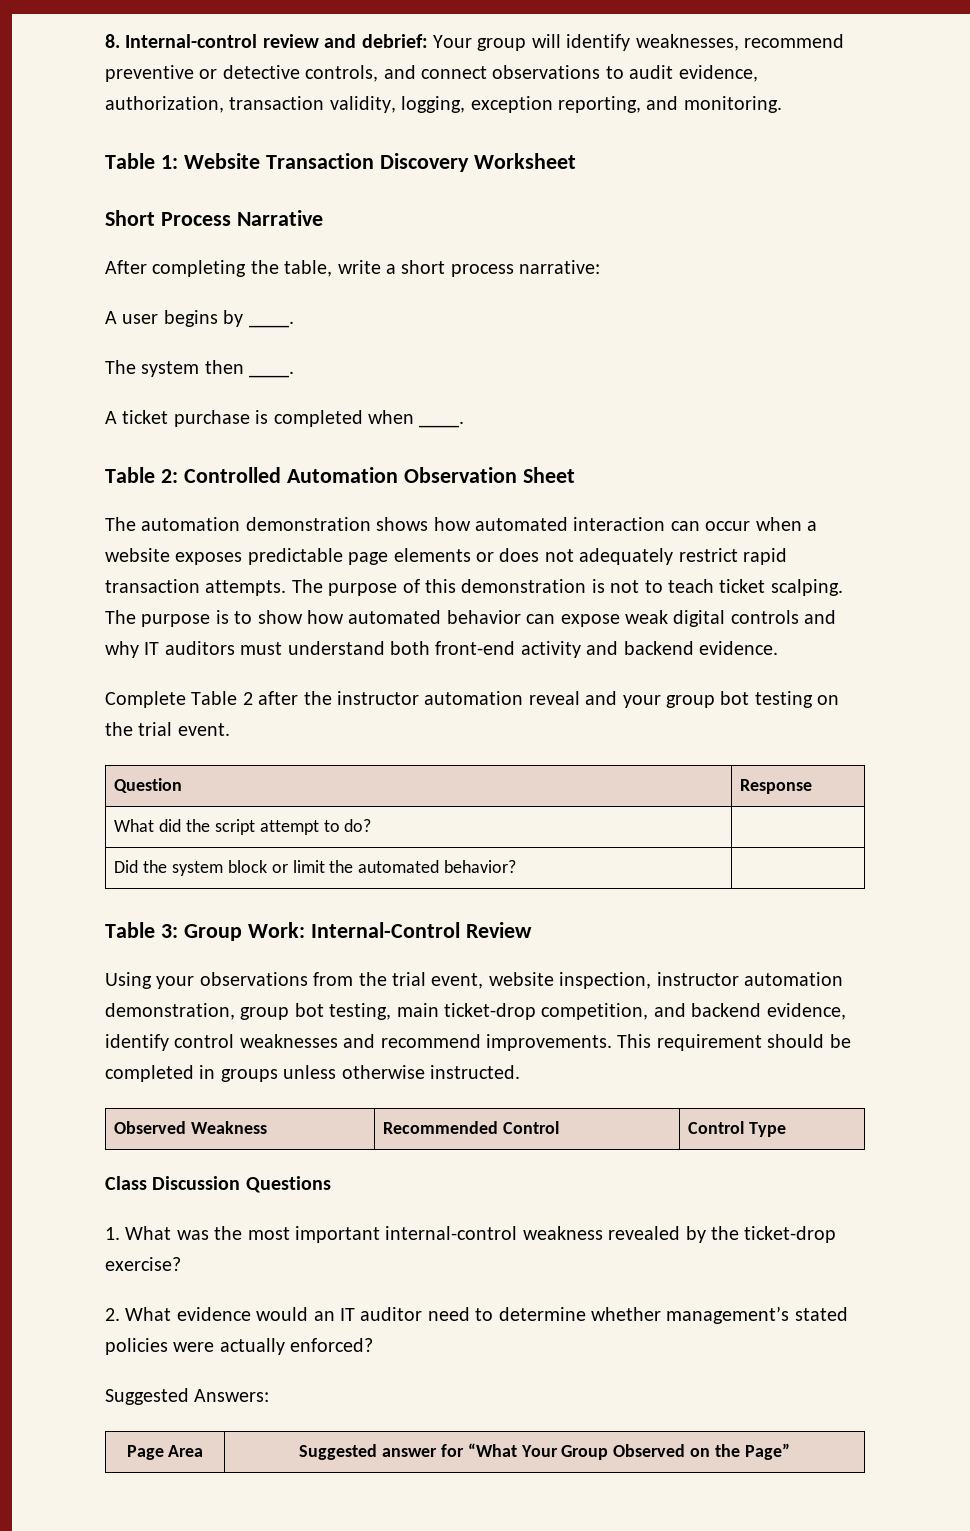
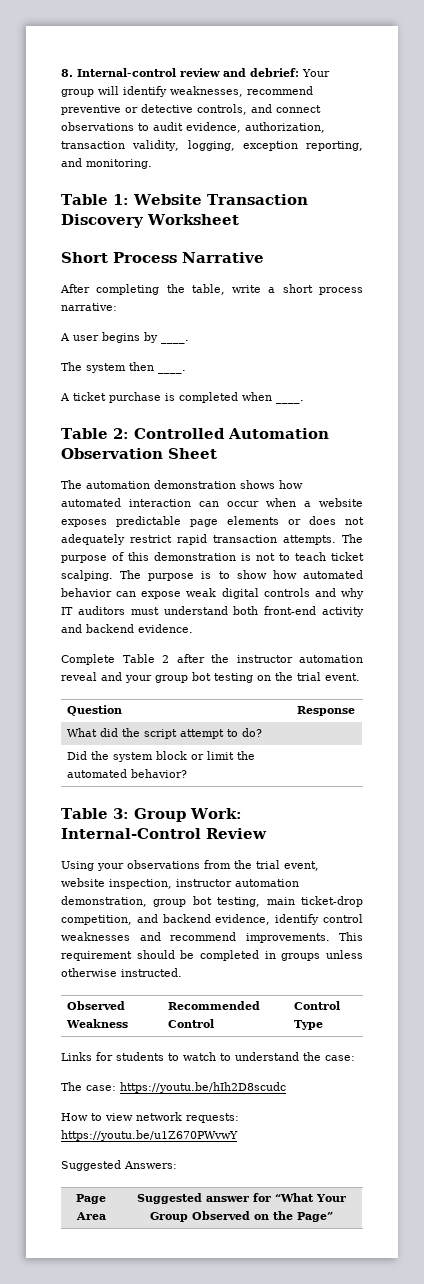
- Class Discussion Questions
- 1. What was the most important internal-control weakness revealed by the ticket-drop exercise?
- 2. What evidence would an IT auditor need to determine whether management’s stated policies were actually enforced?
+ Links for students to watch to understand the case:
+ The case: https://youtu.be/hIh2D8scudc
+ How to view network requests: https://youtu.be/u1Z670PWvwY

